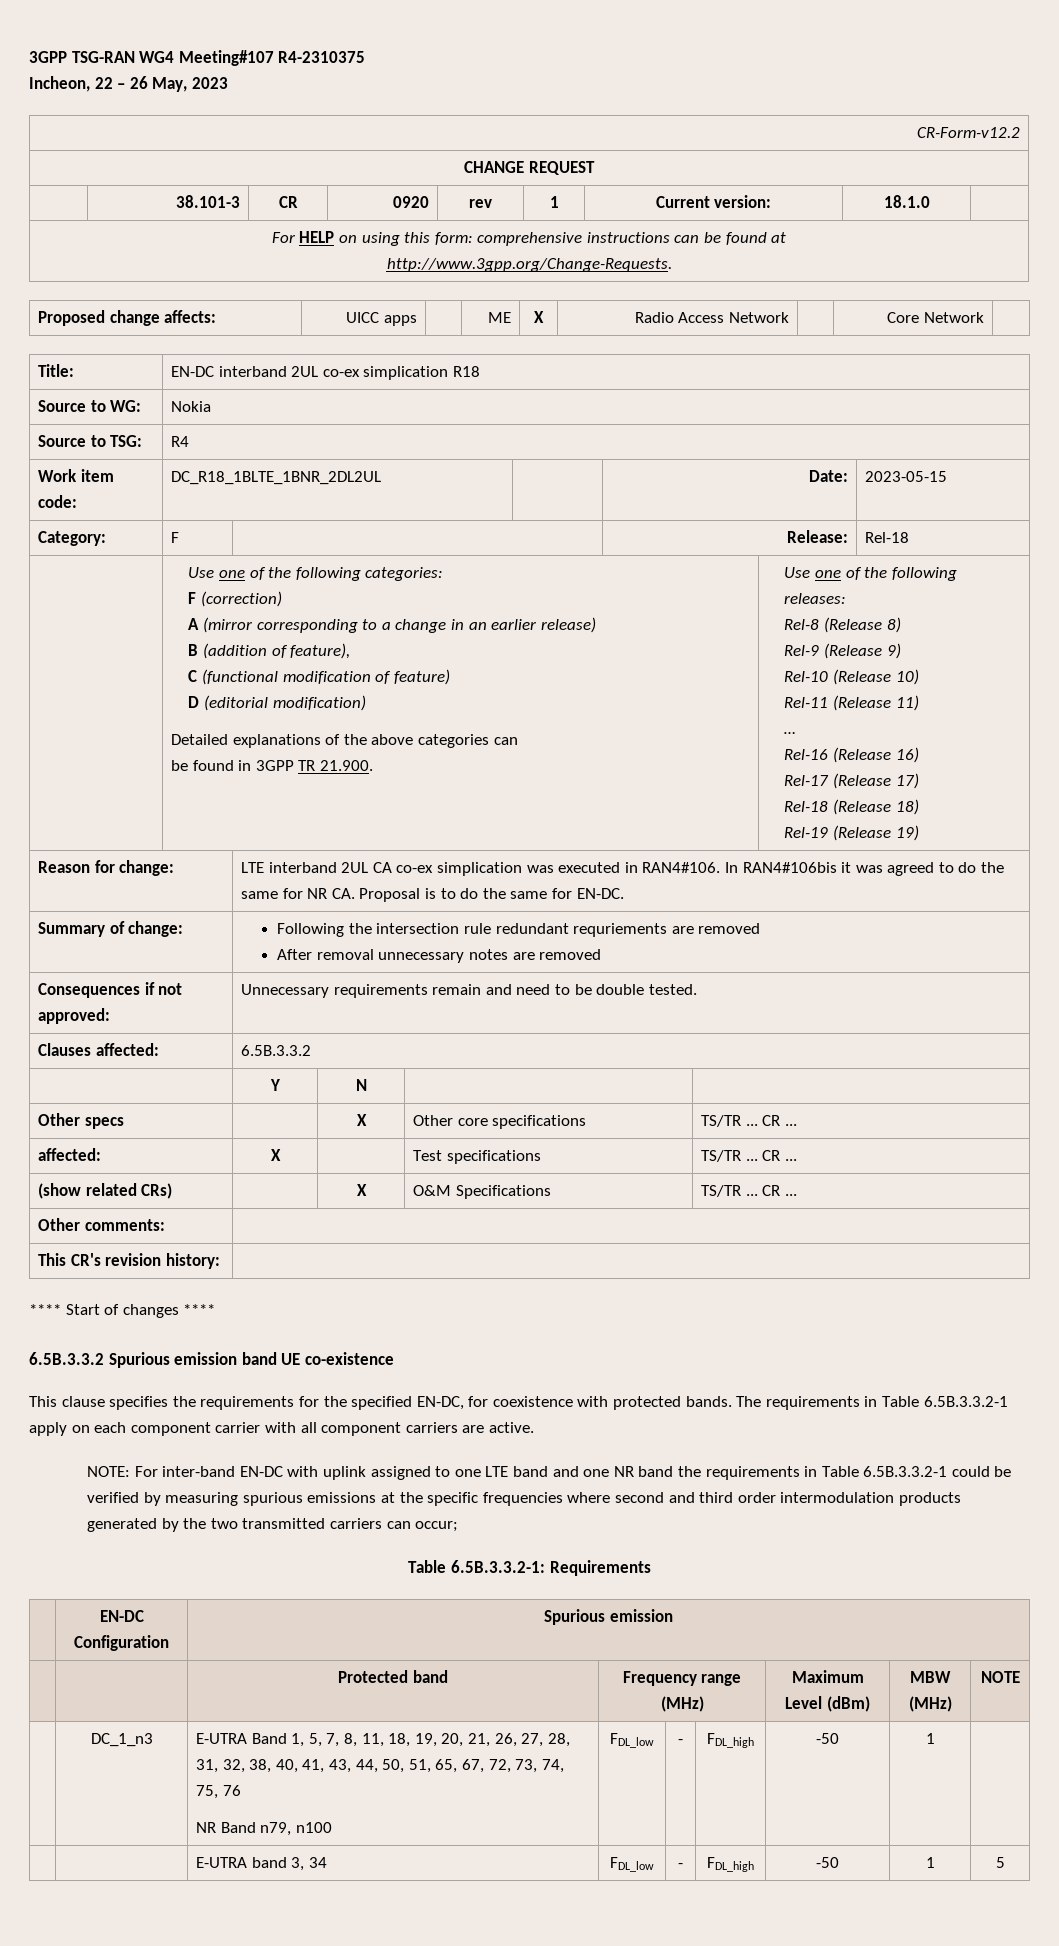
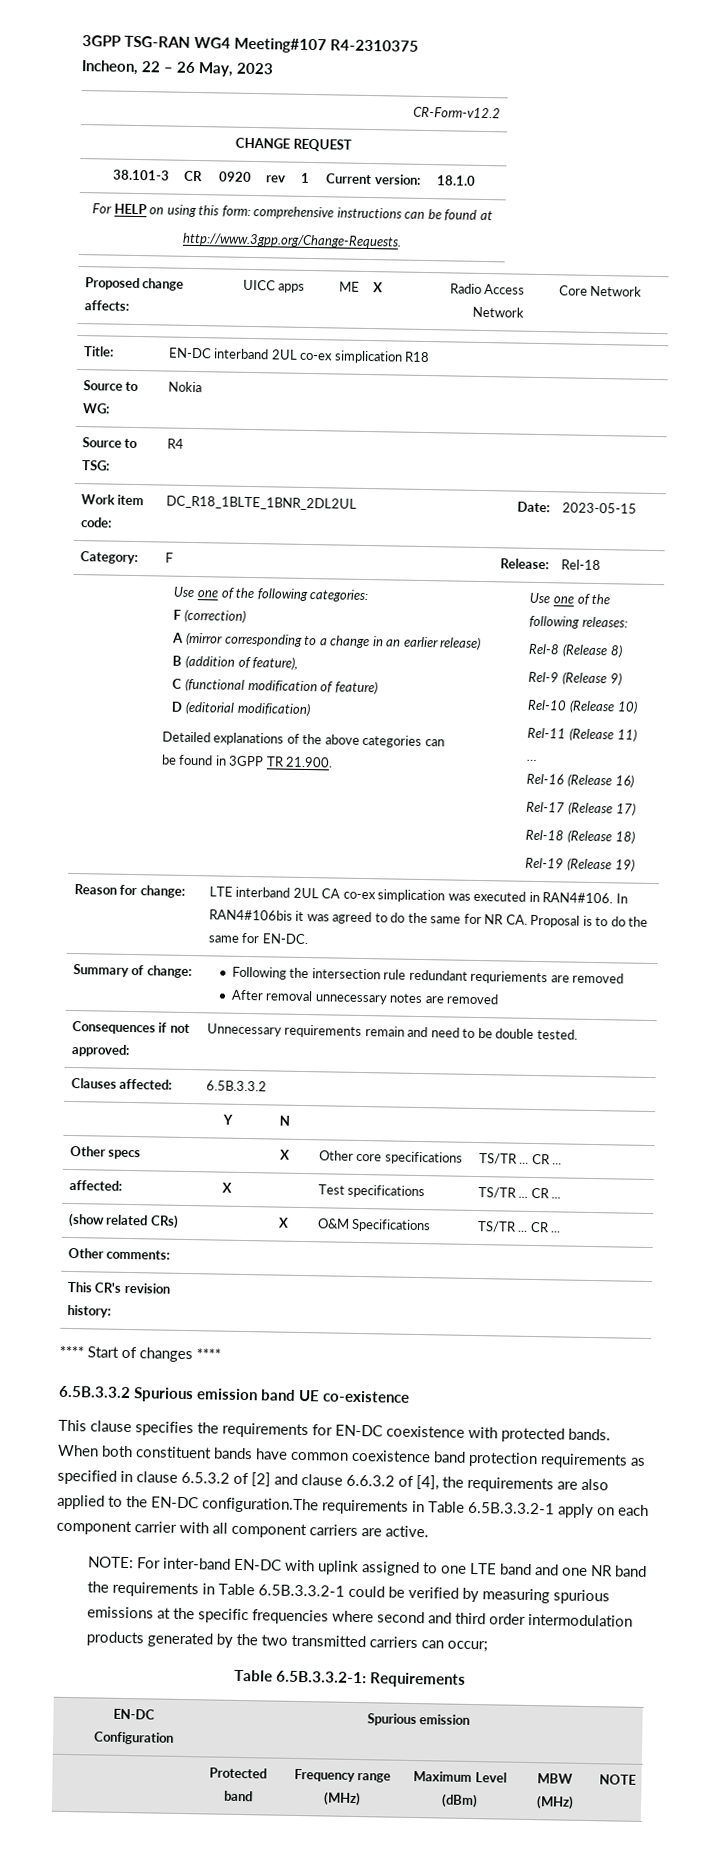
- This clause specifies the requirements for the specified EN-DC, for coexistence with protected bands. The requirements in Table 6.5B.3.3.2-1 apply on each component carrier with all component carriers are active.
+ This clause specifies the requirements for EN-DC coexistence with protected bands. When both constituent bands have common coexistence band protection requirements as specified in clause 6.5.3.2 of [2] and clause 6.6.3.2 of [4], the requirements are also applied to the EN-DC configuration.The requirements in Table 6.5B.3.3.2-1 apply on each component carrier with all component carriers are active.
- | DC_1_n3 | E-UTRA Band 1, 5, 7, 8, 11, 18, 19, 20, 21, 26, 27, 28, 31, 32, 38, 40, 41, 43, 44, 50, 51, 65, 67, 72, 73, 74, 75, 76
- NR Band n79, n100 | FDL_low | - | FDL_high | -50 | 1 |
- | | E-UTRA band 3, 34 | FDL_low | - | FDL_high | -50 | 1 | 5

